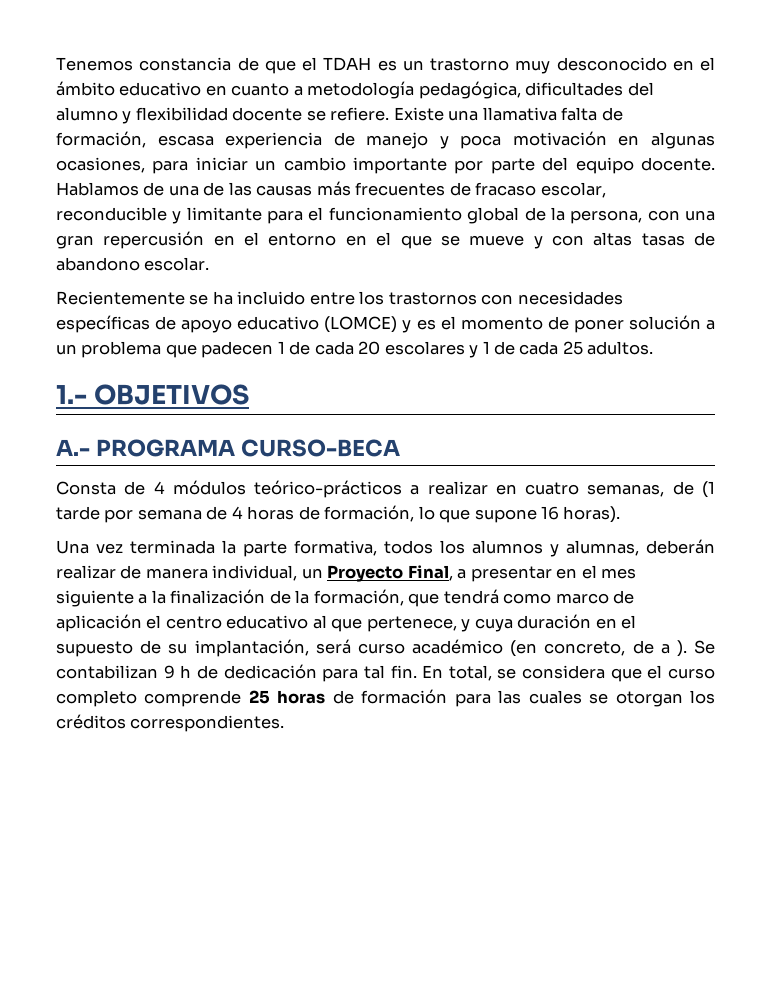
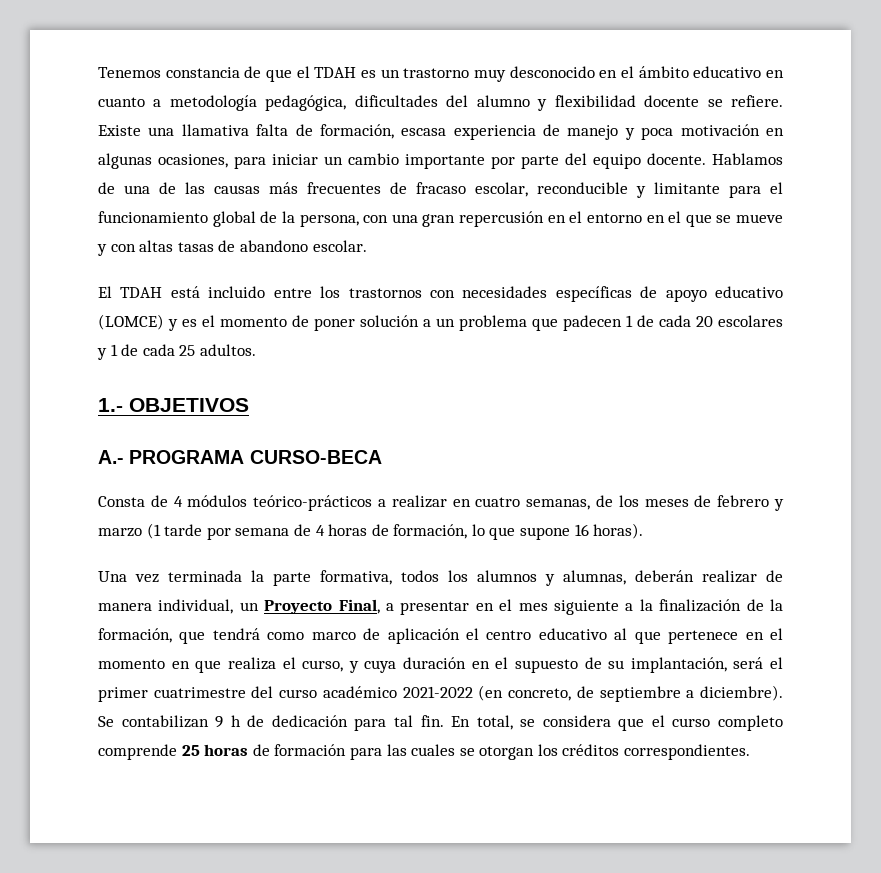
- Recientemente se ha incluido entre los trastornos con necesidades específicas de apoyo educativo (LOMCE) y es el momento de poner solución a un problema que padecen 1 de cada 20 escolares y 1 de cada 25 adultos.
+ El TDAH está incluido entre los trastornos con necesidades específicas de apoyo educativo (LOMCE) y es el momento de poner solución a un problema que padecen 1 de cada 20 escolares y 1 de cada 25 adultos.
- Consta de 4 módulos teórico-prácticos a realizar en cuatro semanas, de (1 tarde por semana de 4 horas de formación, lo que supone 16 horas).
+ Consta de 4 módulos teórico-prácticos a realizar en cuatro semanas, de los meses de febrero y marzo (1 tarde por semana de 4 horas de formación, lo que supone 16 horas).
- Una vez terminada la parte formativa, todos los alumnos y alumnas, deberán realizar de manera individual, un Proyecto Final, a presentar en el mes siguiente a la finalización de la formación, que tendrá como marco de aplicación el centro educativo al que pertenece, y cuya duración en el supuesto de su implantación, será curso académico (en concreto, de a ).
+ Una vez terminada la parte formativa, todos los alumnos y alumnas, deberán realizar de manera individual, un Proyecto Final, a presentar en el mes siguiente a la finalización de la formación, que tendrá como marco de aplicación el centro educativo al que pertenece en el momento en que realiza el curso, y cuya duración en el supuesto de su implantación, será el primer cuatrimestre del curso académico 2021-2022 (en concreto, de septiembre a diciembre).

